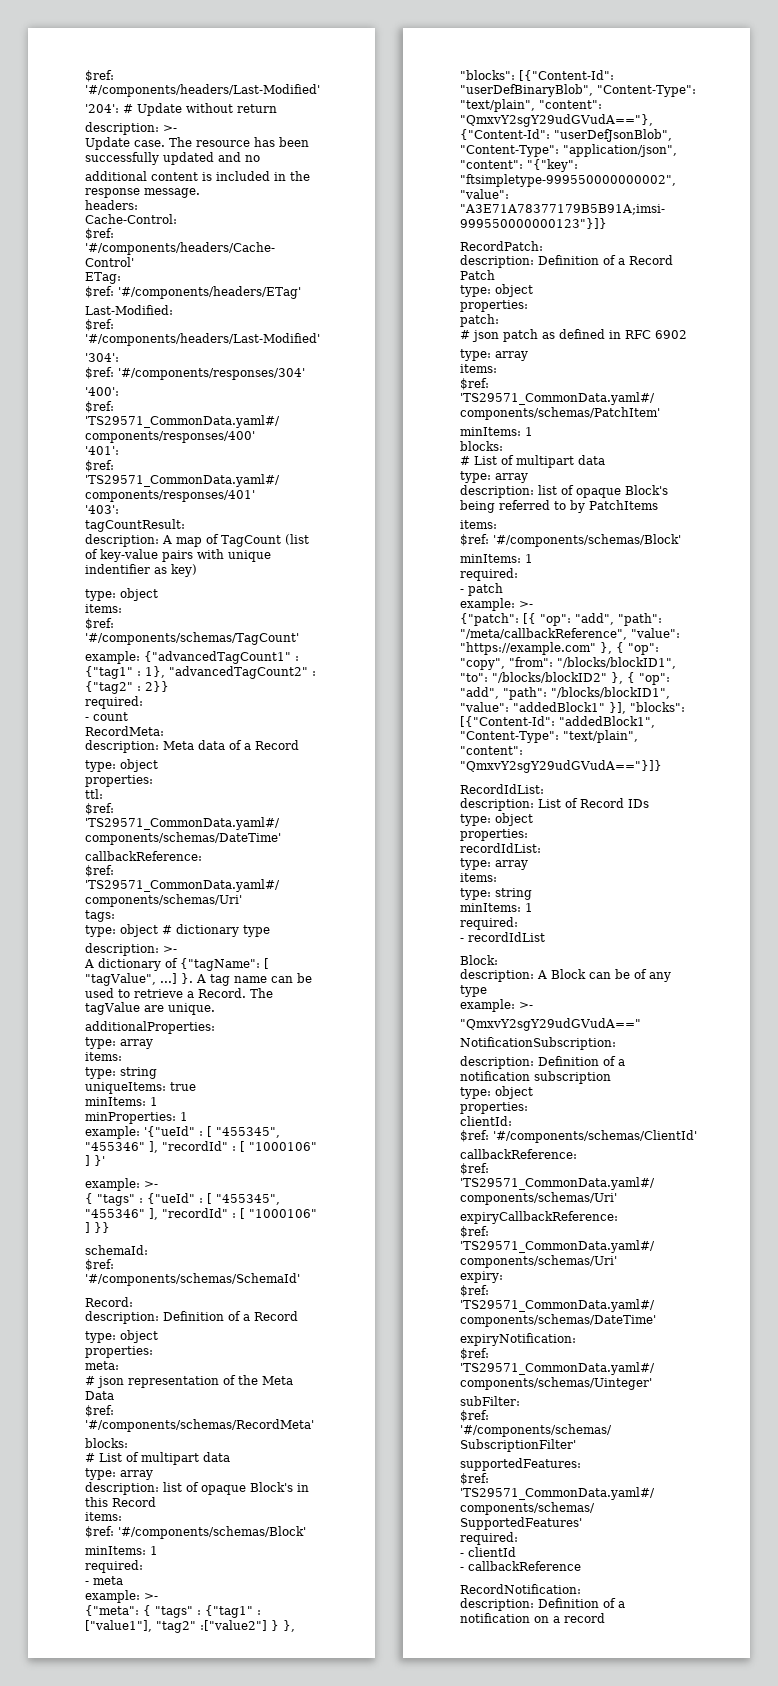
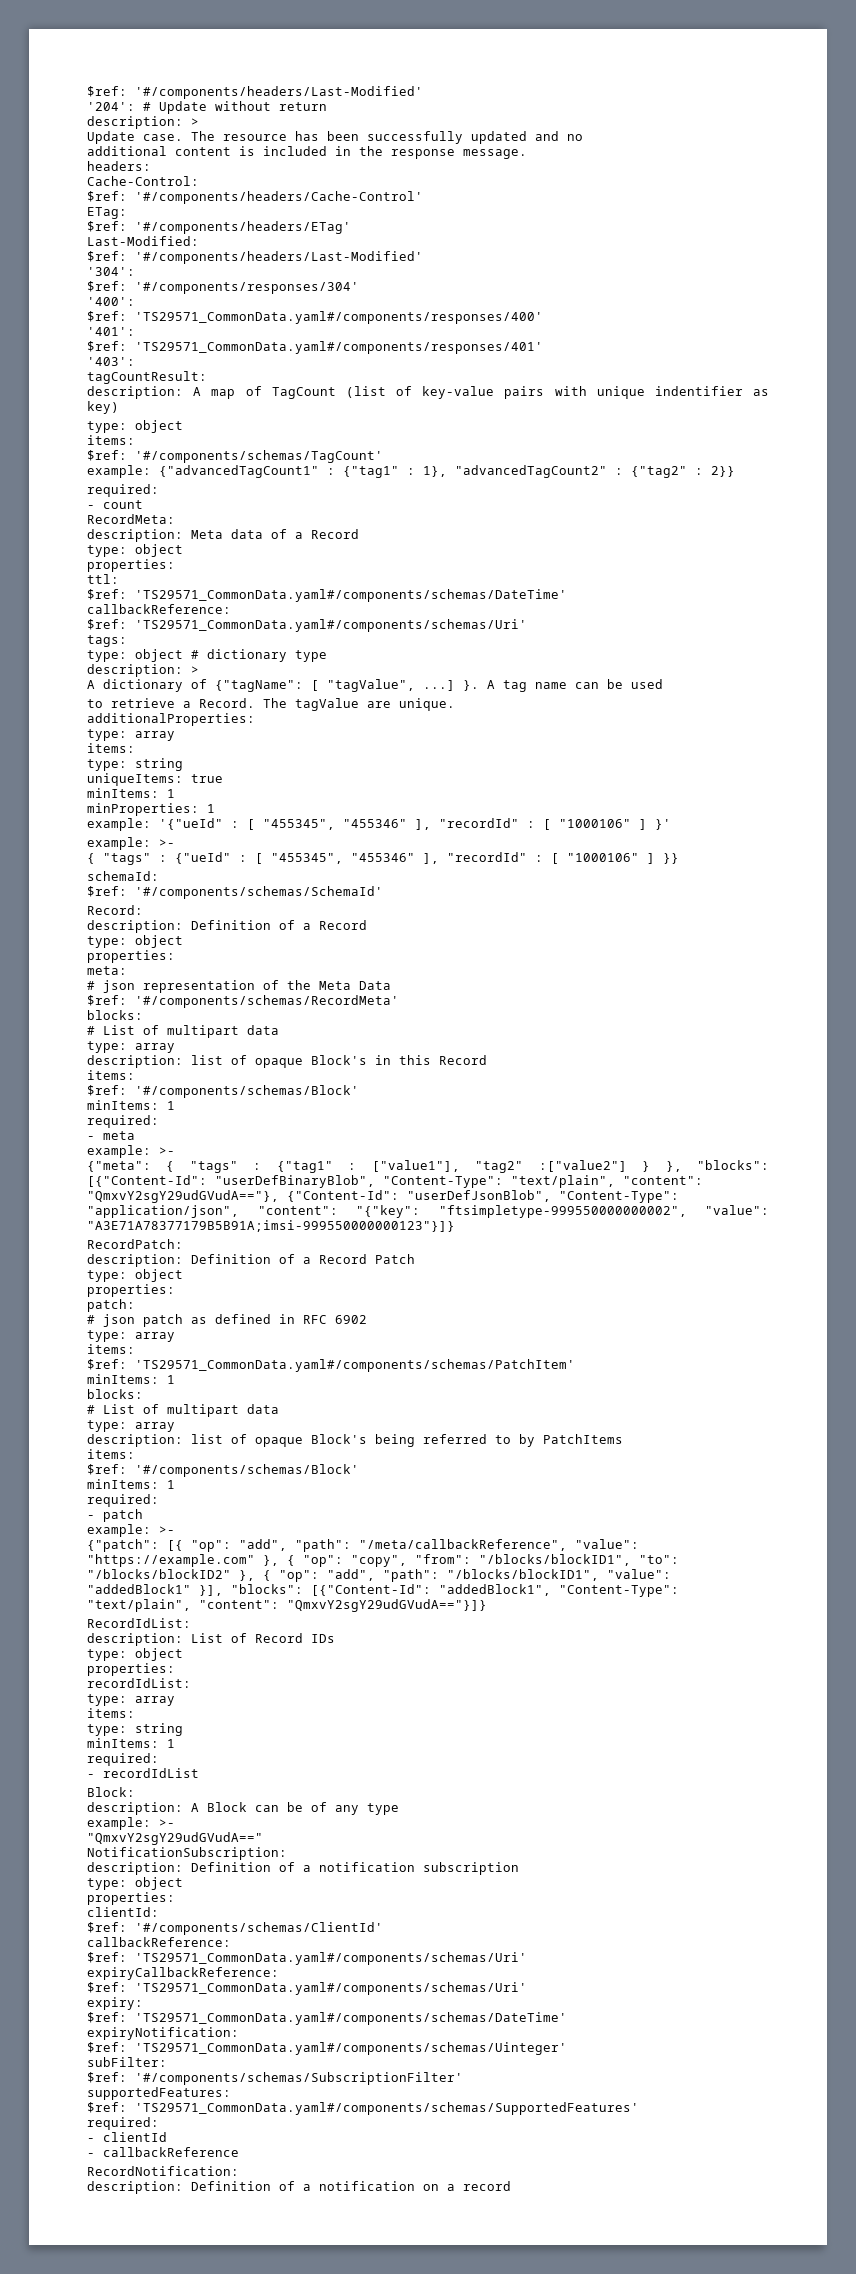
  '204': # Update without return
- description: >-
+ description: >
  type: object # dictionary type
- description: >-
+ description: >
- A tag name can be used to retrieve a Record.
+ A tag name can be used
+ to retrieve a Record.

